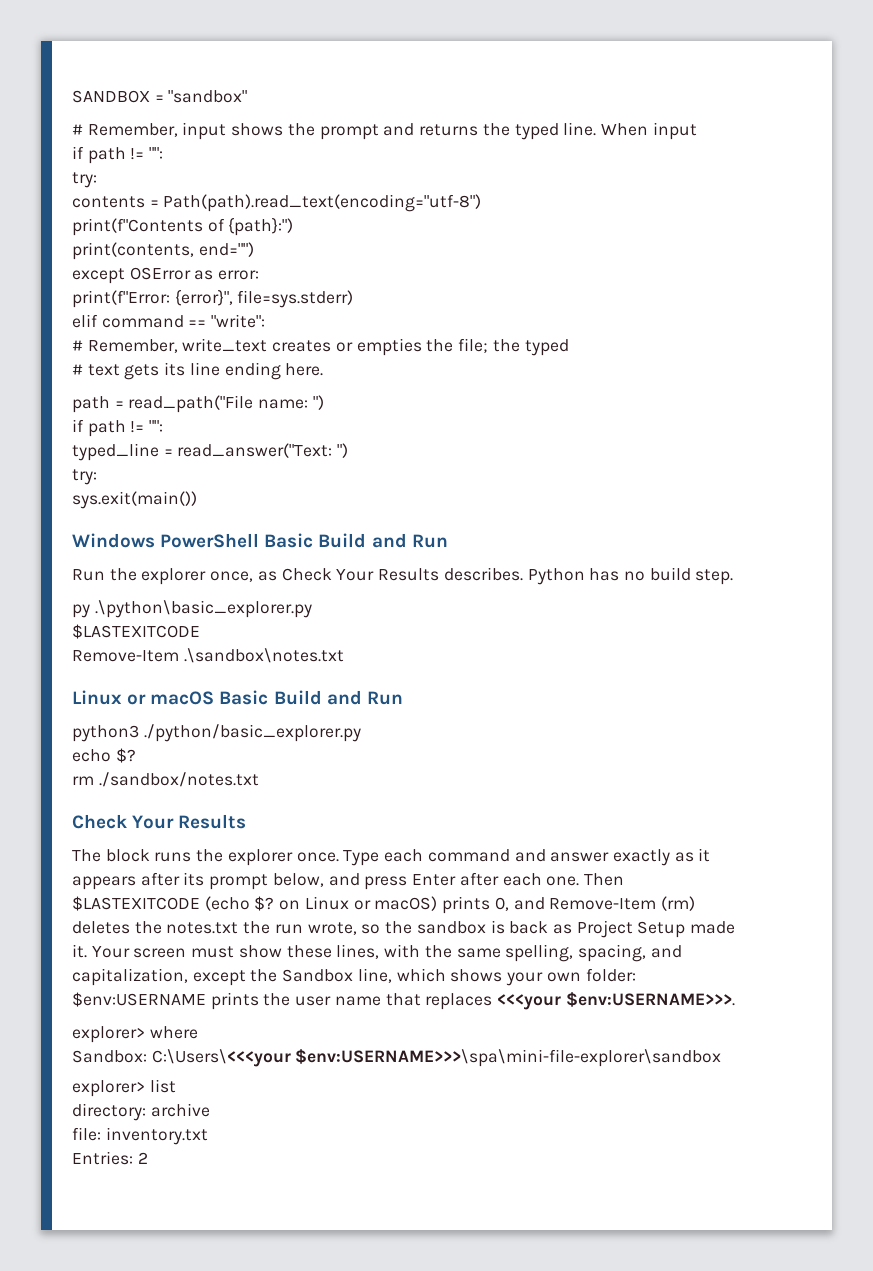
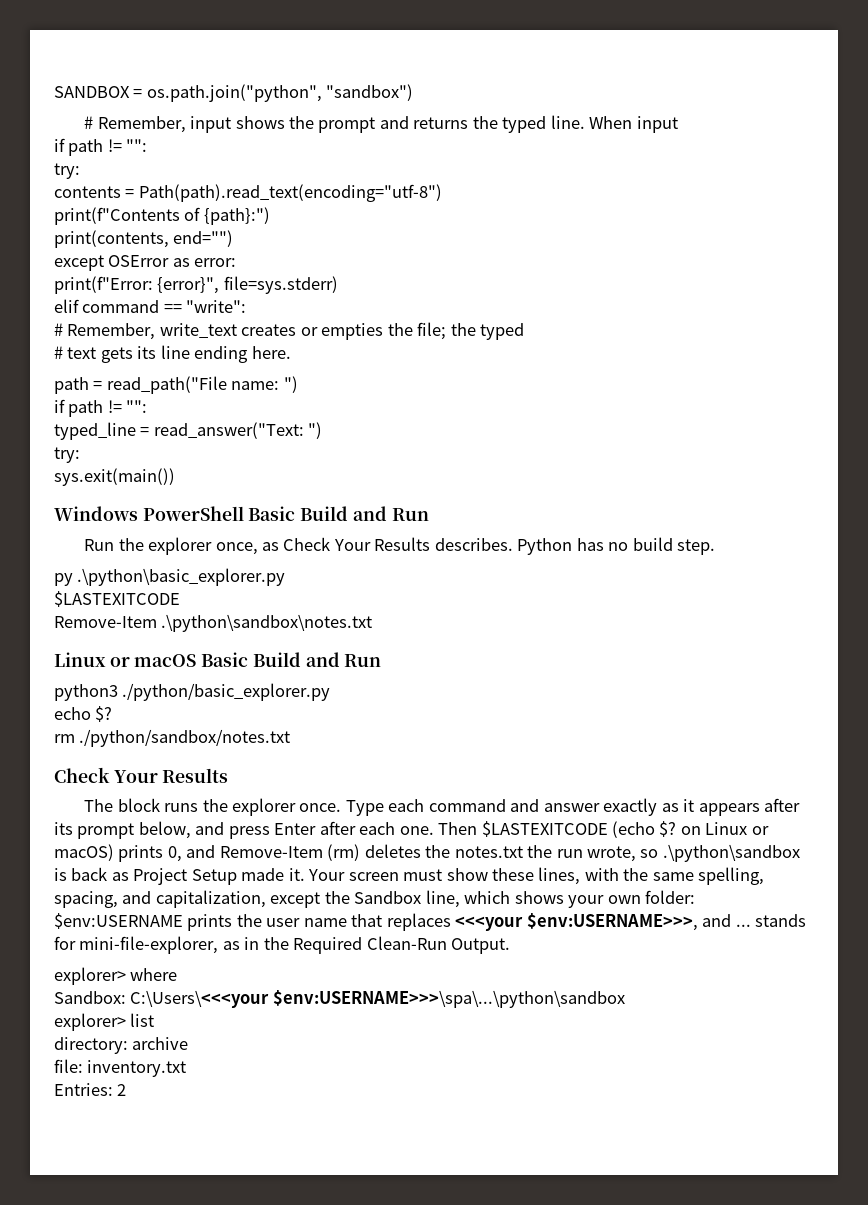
- SANDBOX = "sandbox"
+ SANDBOX = os.path.join("python", "sandbox")
- Remove-Item .\sandbox\notes.txt
+ Remove-Item .\python\sandbox\notes.txt
- rm ./sandbox/notes.txt
+ rm ./python/sandbox/notes.txt
- Then $LASTEXITCODE (echo $? on Linux or macOS) prints 0, and Remove-Item (rm) deletes the notes.txt the run wrote, so the sandbox is back as Project Setup made it.
+ Then $LASTEXITCODE (echo $? on Linux or macOS) prints 0, and Remove-Item (rm) deletes the notes.txt the run wrote, so .\python\sandbox is back as Project Setup made it.
- Your screen must show these lines, with the same spelling, spacing, and capitalization, except the Sandbox line, which shows your own folder: $env:USERNAME prints the user name that replaces <<<your $env:USERNAME>>>.
+ Your screen must show these lines, with the same spelling, spacing, and capitalization, except the Sandbox line, which shows your own folder: $env:USERNAME prints the user name that replaces <<<your $env:USERNAME>>>, and ... stands for mini-file-explorer, as in the Required Clean-Run Output.
- Sandbox: C:\Users\<<<your $env:USERNAME>>>\spa\mini-file-explorer\sandbox
+ Sandbox: C:\Users\<<<your $env:USERNAME>>>\spa\...\python\sandbox

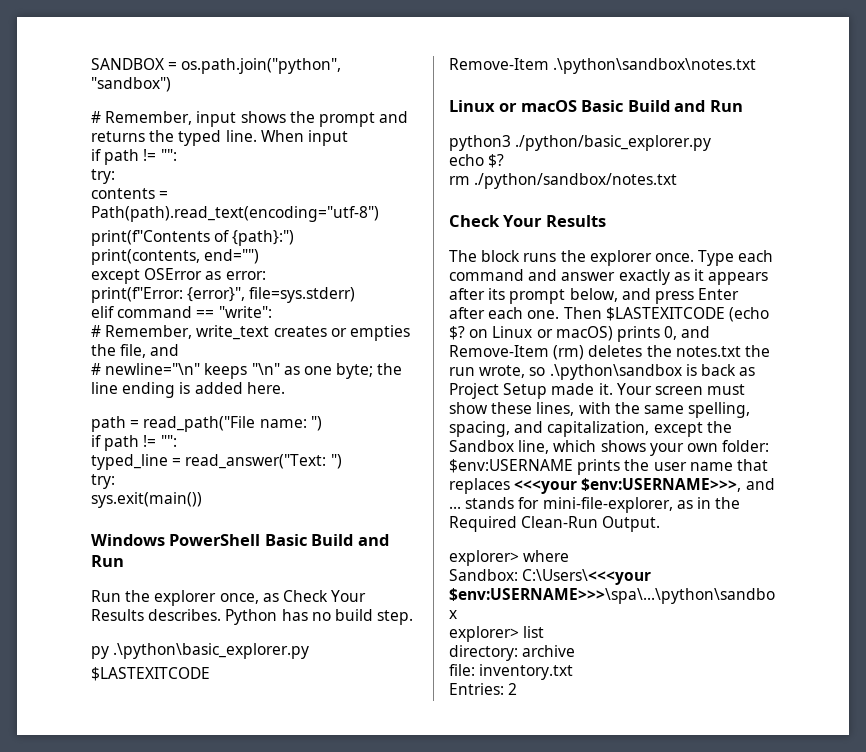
- # Remember, write_text creates or empties the file; the typed
- # text gets its line ending here.
+ # Remember, write_text creates or empties the file, and
+ # newline="\n" keeps "\n" as one byte; the line ending is added here.

